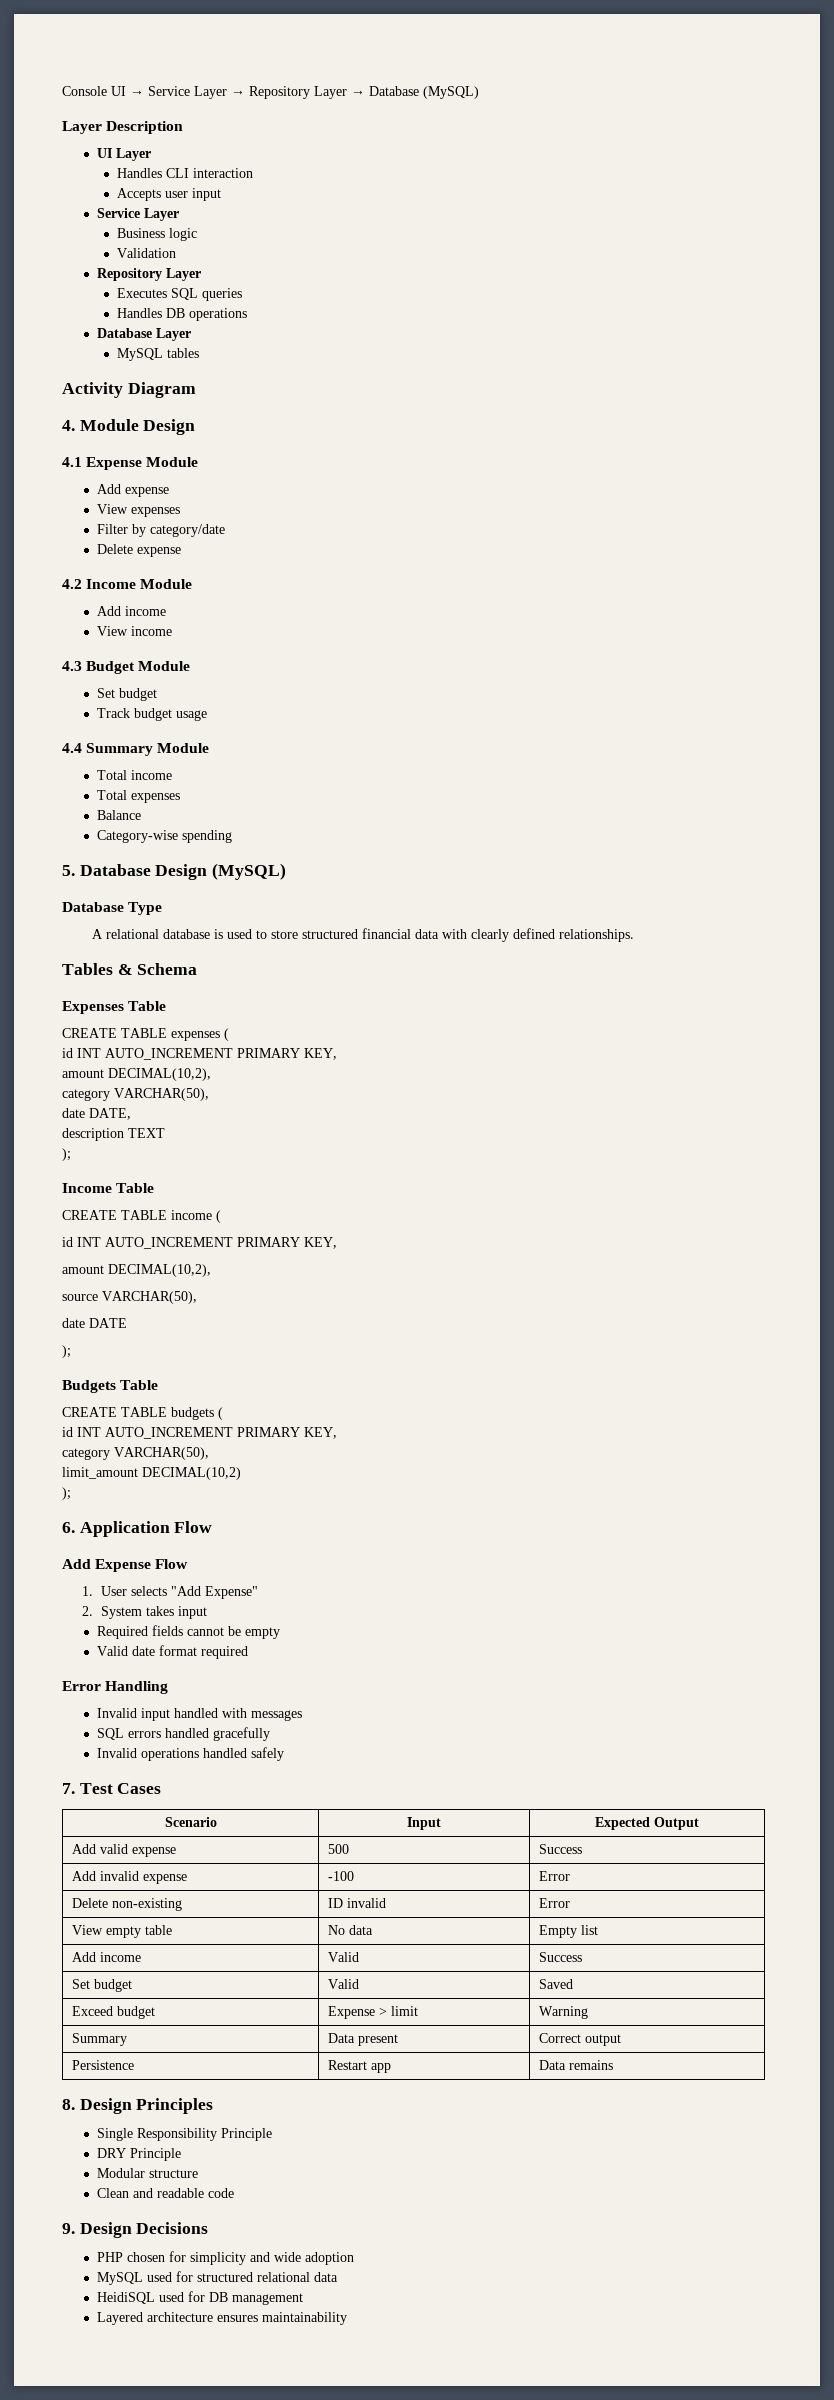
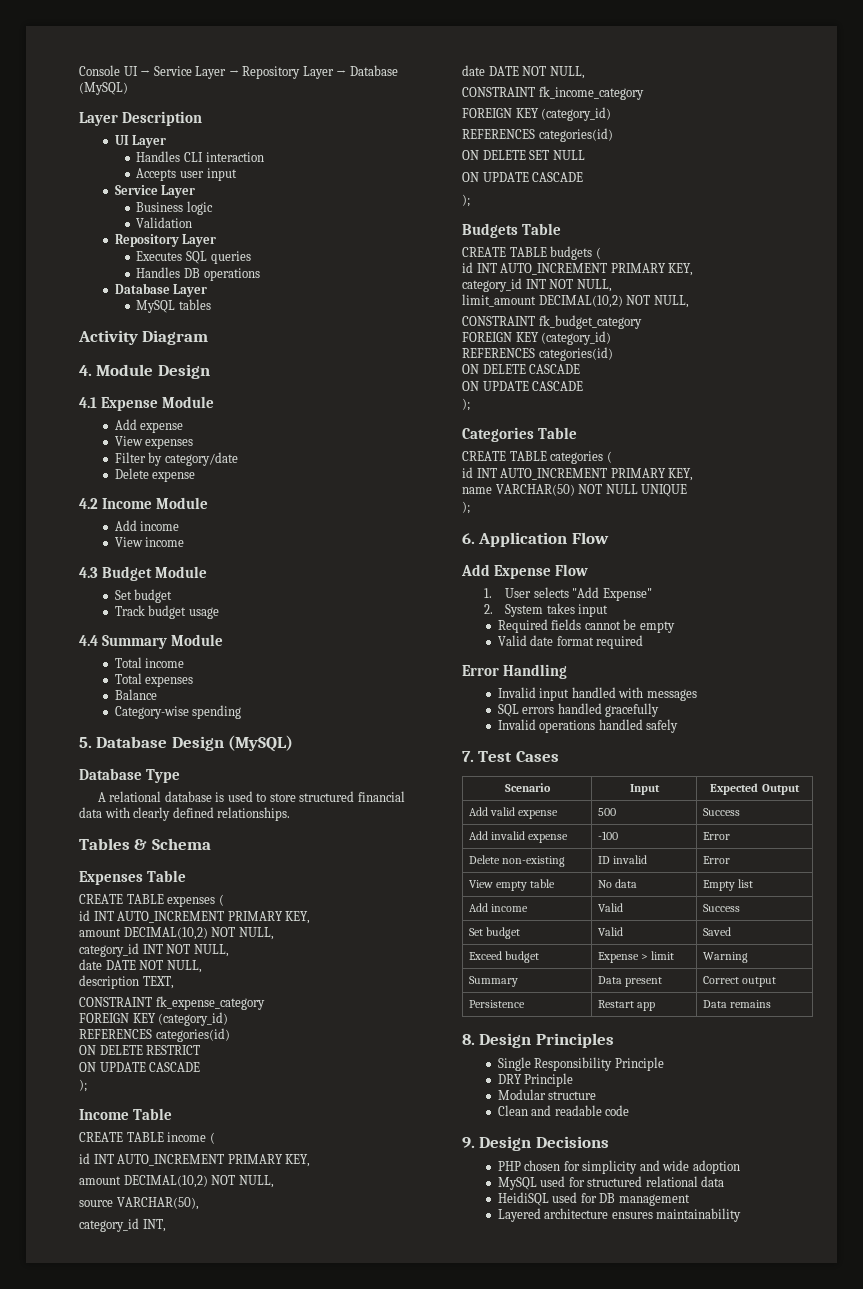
  CREATE TABLE expenses (
  id INT AUTO_INCREMENT PRIMARY KEY,
- amount DECIMAL(10,2),
- category VARCHAR(50),
- date DATE,
- description TEXT
+ amount DECIMAL(10,2) NOT NULL,
+ category_id INT NOT NULL,
+ date DATE NOT NULL,
+ description TEXT,
+ CONSTRAINT fk_expense_category
+ FOREIGN KEY (category_id)
+ REFERENCES categories(id)
+ ON DELETE RESTRICT
+ ON UPDATE CASCADE
  CREATE TABLE income (
  id INT AUTO_INCREMENT PRIMARY KEY,
- amount DECIMAL(10,2),
+ amount DECIMAL(10,2) NOT NULL,
- date DATE
+ category_id INT,
+ date DATE NOT NULL,
+ CONSTRAINT fk_income_category
+ FOREIGN KEY (category_id)
+ REFERENCES categories(id)
+ ON DELETE SET NULL
+ ON UPDATE CASCADE
  CREATE TABLE budgets (
  id INT AUTO_INCREMENT PRIMARY KEY,
- category VARCHAR(50),
- limit_amount DECIMAL(10,2)
+ category_id INT NOT NULL,
+ limit_amount DECIMAL(10,2) NOT NULL,
+ CONSTRAINT fk_budget_category
+ FOREIGN KEY (category_id)
+ REFERENCES categories(id)
+ ON DELETE CASCADE
+ ON UPDATE CASCADE
+ );
+ Categories Table
+ CREATE TABLE categories (
+ id INT AUTO_INCREMENT PRIMARY KEY,
+ name VARCHAR(50) NOT NULL UNIQUE

